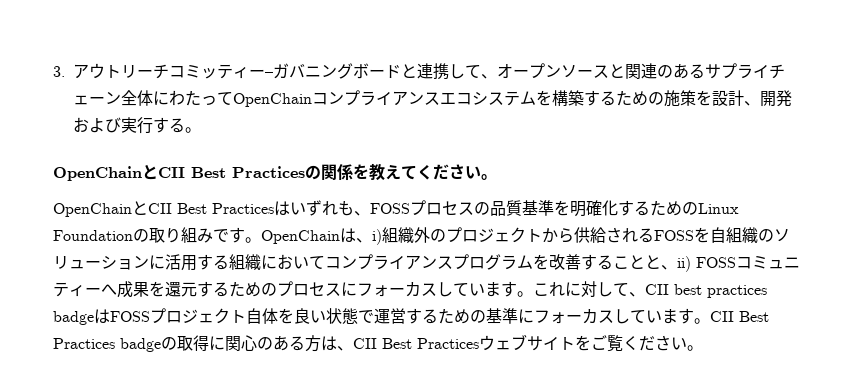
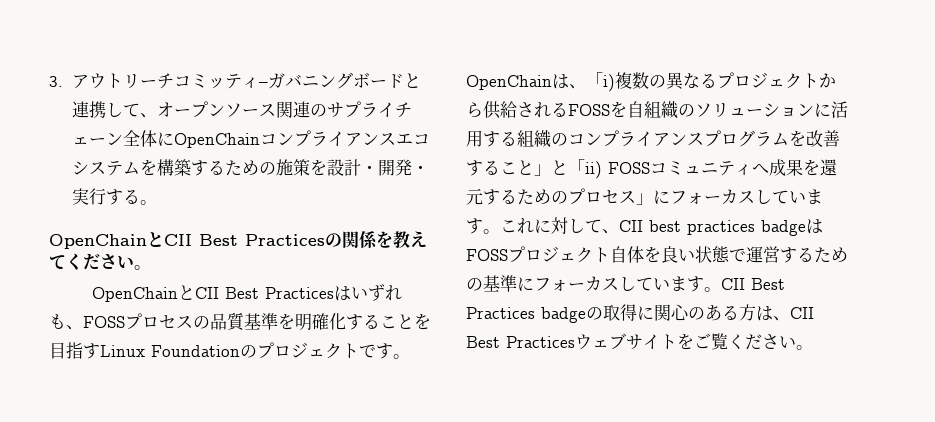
- 3.アウトリーチコミッティー–ガバニングボードと連携して、オープンソースと関連のあるサプライチェーン全体にわたってOpenChainコンプライアンスエコシステムを構築するための施策を設計、開発および実行する。
+ 3.アウトリーチコミッティ–ガバニングボードと連携して、オープンソース関連のサプライチェーン全体にOpenChainコンプライアンスエコシステムを構築するための施策を設計・開発・実行する。
- OpenChainとCII Best Practicesはいずれも、FOSSプロセスの品質基準を明確化するためのLinux Foundationの取り組みです。OpenChainは、i)組織外のプロジェクトから供給されるFOSSを自組織のソリューションに活用する組織においてコンプライアンスプログラムを改善することと、ii) FOSSコミュニティーへ成果を還元するためのプロセスにフォーカスしています。
+ OpenChainとCII Best Practicesはいずれも、FOSSプロセスの品質基準を明確化することを目指すLinux Foundationのプロジェクトです。OpenChainは、「i)複数の異なるプロジェクトから供給されるFOSSを自組織のソリューションに活用する組織のコンプライアンスプログラムを改善すること」と「ii) FOSSコミュニティへ成果を還元するためのプロセス」にフォーカスしています。

